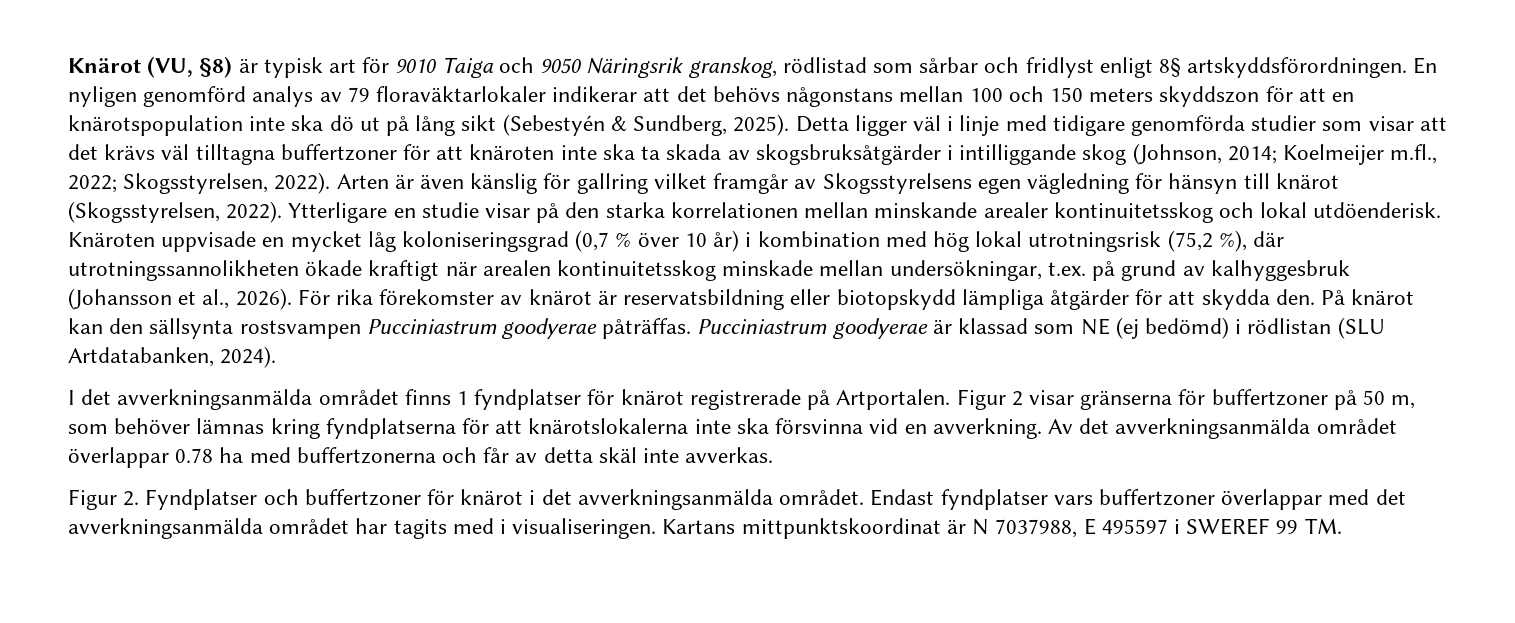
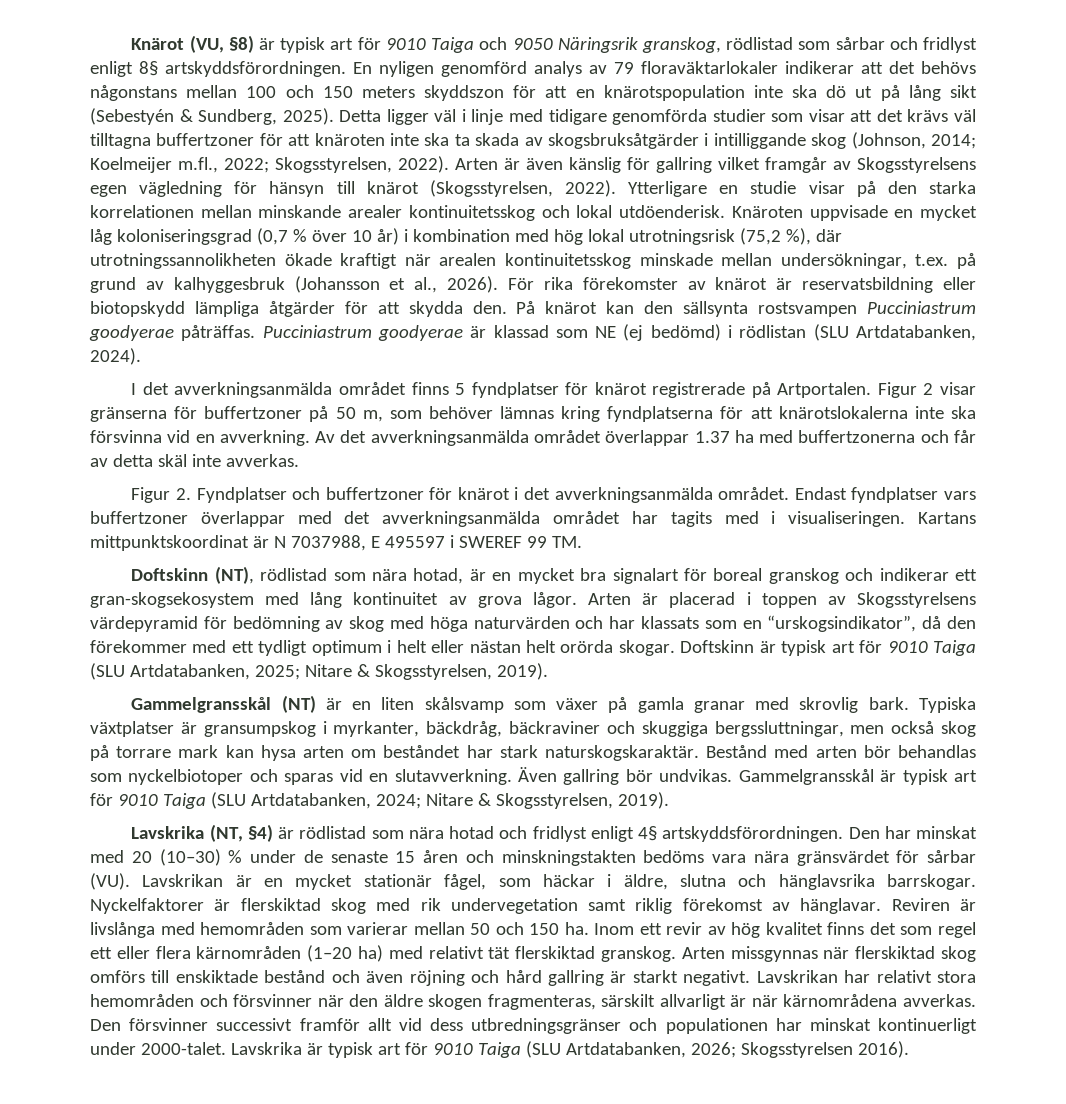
- I det avverkningsanmälda området finns 1 fyndplatser för knärot registrerade på Artportalen.
+ I det avverkningsanmälda området finns 5 fyndplatser för knärot registrerade på Artportalen.
- Av det avverkningsanmälda området överlappar 0.78 ha med buffertzonerna och får av detta skäl inte avverkas.
+ Av det avverkningsanmälda området överlappar 1.37 ha med buffertzonerna och får av detta skäl inte avverkas.
+ Doftskinn (NT), rödlistad som nära hotad, är en mycket bra signalart för boreal granskog och indikerar ett gran-skogsekosystem med lång kontinuitet av grova lågor. Arten är placerad i toppen av Skogsstyrelsens värdepyramid för bedömning av skog med höga naturvärden och har klassats som en “urskogsindikator”, då den förekommer med ett tydligt optimum i helt eller nästan helt orörda skogar. Doftskinn är typisk art för 9010 Taiga (SLU Artdatabanken, 2025; Nitare & Skogsstyrelsen, 2019).
+ Gammelgransskål (NT) är en liten skålsvamp som växer på gamla granar med skrovlig bark. Typiska växtplatser är gransumpskog i myrkanter, bäckdråg, bäckraviner och skuggiga bergssluttningar, men också skog på torrare mark kan hysa arten om beståndet har stark naturskogskaraktär. Bestånd med arten bör behandlas som nyckelbiotoper och sparas vid en slutavverkning. Även gallring bör undvikas. Gammelgransskål är typisk art för 9010 Taiga (SLU Artdatabanken, 2024; Nitare & Skogsstyrelsen, 2019).
+ Lavskrika (NT, §4) är rödlistad som nära hotad och fridlyst enligt 4§ artskyddsförordningen. Den har minskat med 20 (10–30) % under de senaste 15 åren och minskningstakten bedöms vara nära gränsvärdet för sårbar (VU). Lavskrikan är en mycket stationär fågel, som häckar i äldre, slutna och hänglavsrika barrskogar. Nyckelfaktorer är flerskiktad skog med rik undervegetation samt riklig förekomst av hänglavar. Reviren är livslånga med hemområden som varierar mellan 50 och 150 ha. Inom ett revir av hög kvalitet finns det som regel ett eller flera kärnområden (1–20 ha) med relativt tät flerskiktad granskog. Arten missgynnas när flerskiktad skog omförs till enskiktade bestånd och även röjning och hård gallring är starkt negativt. Lavskrikan har relativt stora hemområden och försvinner när den äldre skogen fragmenteras, särskilt allvarligt är när kärnområdena avverkas. Den försvinner successivt framför allt vid dess utbredningsgränser och populationen har minskat kontinuerligt under 2000-talet. Lavskrika är typisk art för 9010 Taiga (SLU Artdatabanken, 2026; Skogsstyrelsen 2016).

